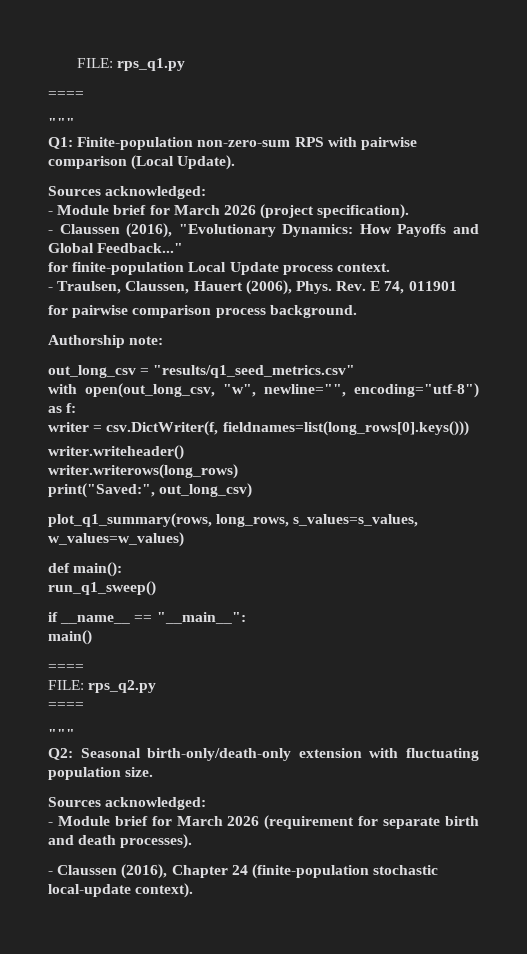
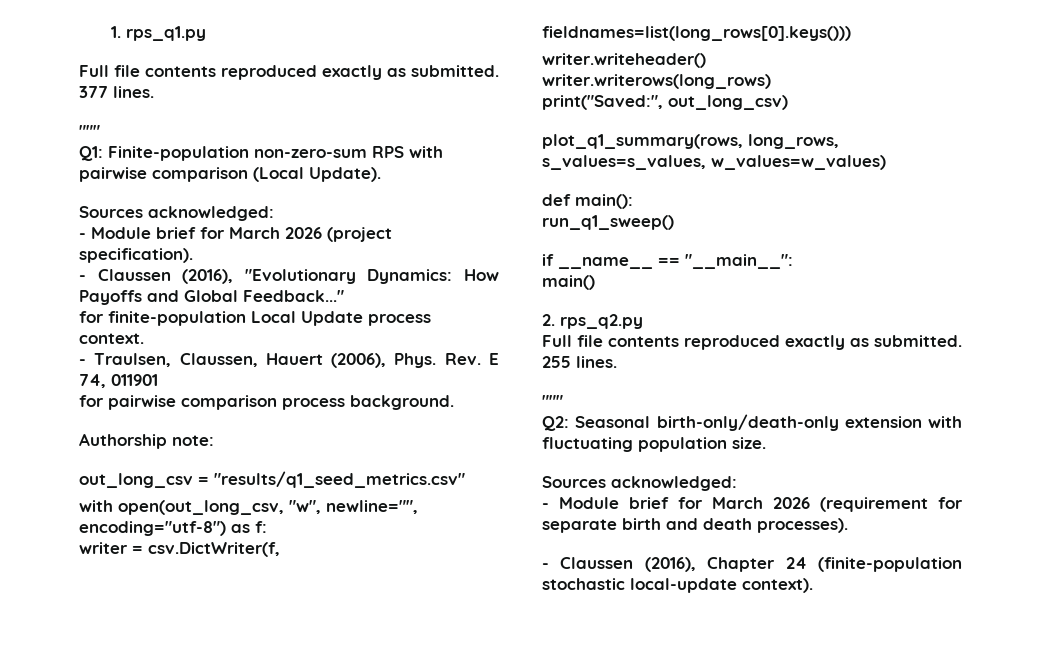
- FILE: rps_q1.py
- ====
+ 1. rps_q1.py
+ Full file contents reproduced exactly as submitted. 377 lines.
  main()
- ====
- FILE: rps_q2.py
- ====
+ 2. rps_q2.py
+ Full file contents reproduced exactly as submitted. 255 lines.

